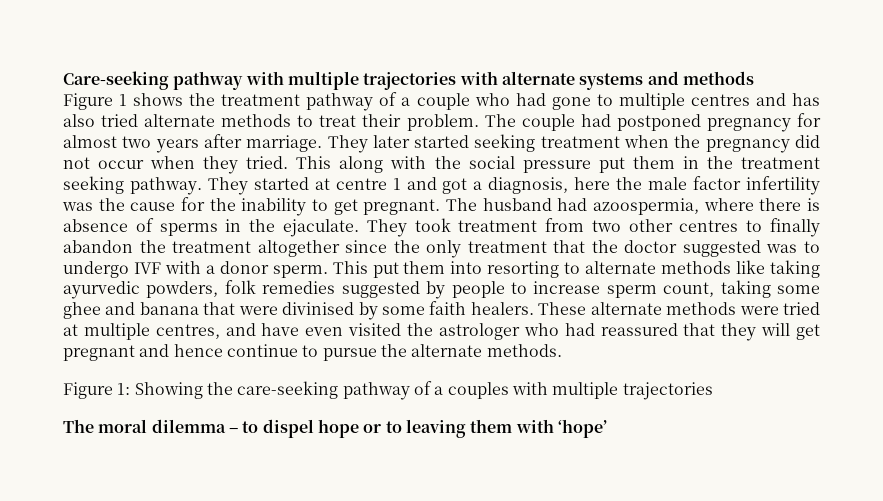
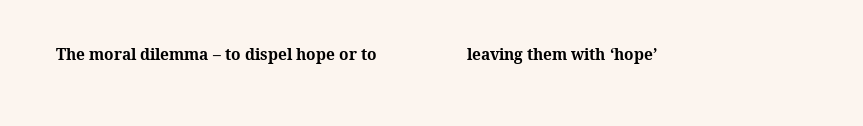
- Care-seeking pathway with multiple trajectories with alternate systems and methods
- Figure 1 shows the treatment pathway of a couple who had gone to multiple centres and has also tried alternate methods to treat their problem. The couple had postponed pregnancy for almost two years after marriage. They later started seeking treatment when the pregnancy did not occur when they tried. This along with the social pressure put them in the treatment seeking pathway. They started at centre 1 and got a diagnosis, here the male factor infertility was the cause for the inability to get pregnant. The husband had azoospermia, where there is absence of sperms in the ejaculate. They took treatment from two other centres to finally abandon the treatment altogether since the only treatment that the doctor suggested was to undergo IVF with a donor sperm. This put them into resorting to alternate methods like taking ayurvedic powders, folk remedies suggested by people to increase sperm count, taking some ghee and banana that were divinised by some faith healers. These alternate methods were tried at multiple centres, and have even visited the astrologer who had reassured that they will get pregnant and hence continue to pursue the alternate methods.
- Figure 1: Showing the care-seeking pathway of a couples with multiple trajectories

